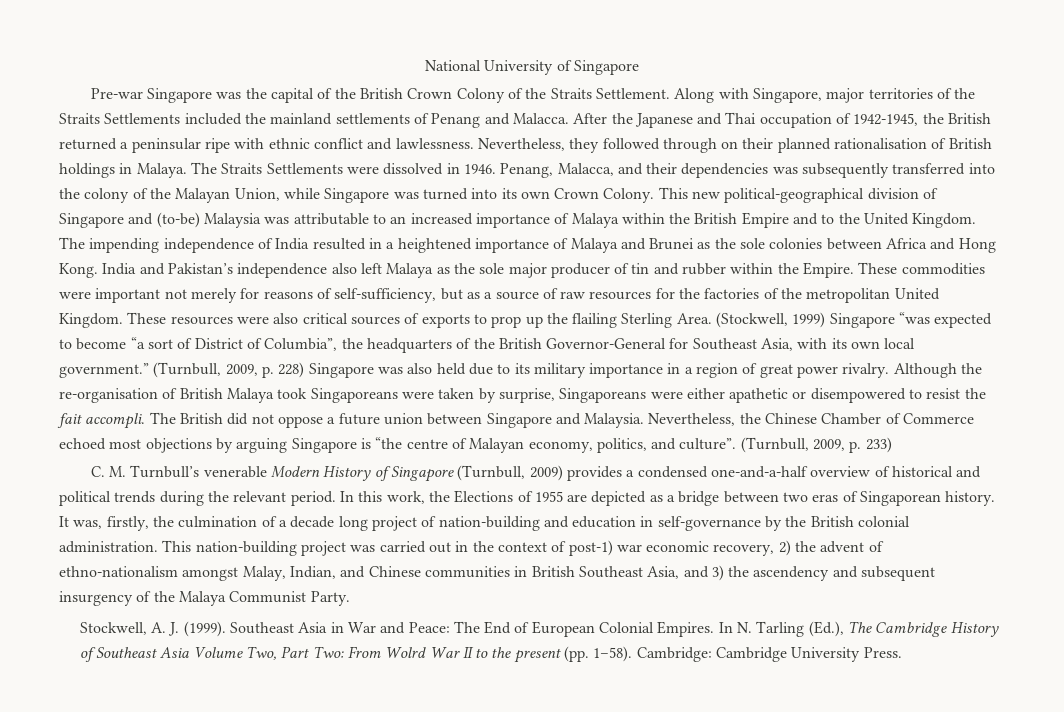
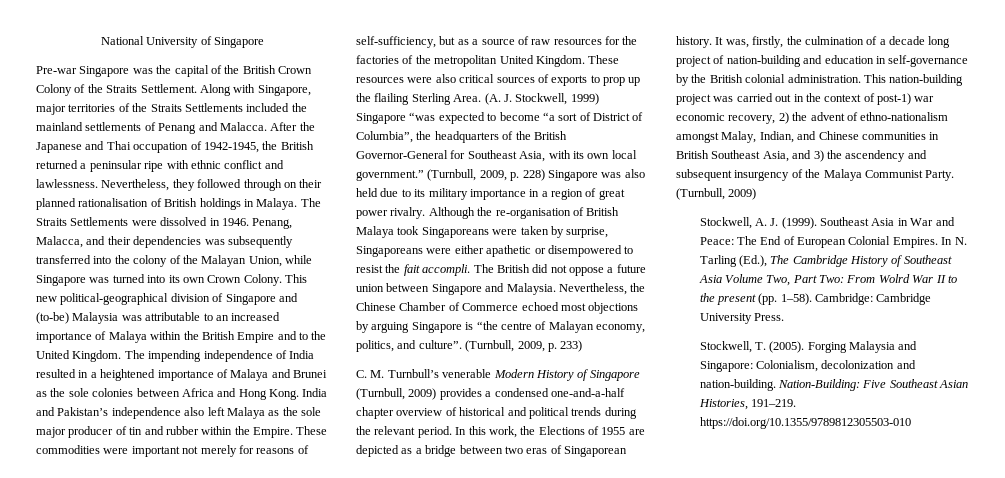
- (Stockwell, 1999) Singapore “was expected to become “a sort of District of Columbia”, the headquarters of the British Governor-General for Southeast Asia, with its own local government.”
+ (A. J. Stockwell, 1999) Singapore “was expected to become “a sort of District of Columbia”, the headquarters of the British Governor-General for Southeast Asia, with its own local government.”
- C. M. Turnbull’s venerable Modern History of Singapore (Turnbull, 2009) provides a condensed one-and-a-half overview of historical and political trends during the relevant period.
+ C. M. Turnbull’s venerable Modern History of Singapore (Turnbull, 2009) provides a condensed one-and-a-half chapter overview of historical and political trends during the relevant period.
- This nation-building project was carried out in the context of post-1) war economic recovery, 2) the advent of ethno-nationalism amongst Malay, Indian, and Chinese communities in British Southeast Asia, and 3) the ascendency and subsequent insurgency of the Malaya Communist Party.
+ This nation-building project was carried out in the context of post-1) war economic recovery, 2) the advent of ethno-nationalism amongst Malay, Indian, and Chinese communities in British Southeast Asia, and 3) the ascendency and subsequent insurgency of the Malaya Communist Party. (Turnbull, 2009)
+ Stockwell, T. (2005). Forging Malaysia and Singapore: Colonialism, decolonization and nation-building. Nation-Building: Five Southeast Asian Histories, 191–219. https://doi.org/10.1355/9789812305503-010

